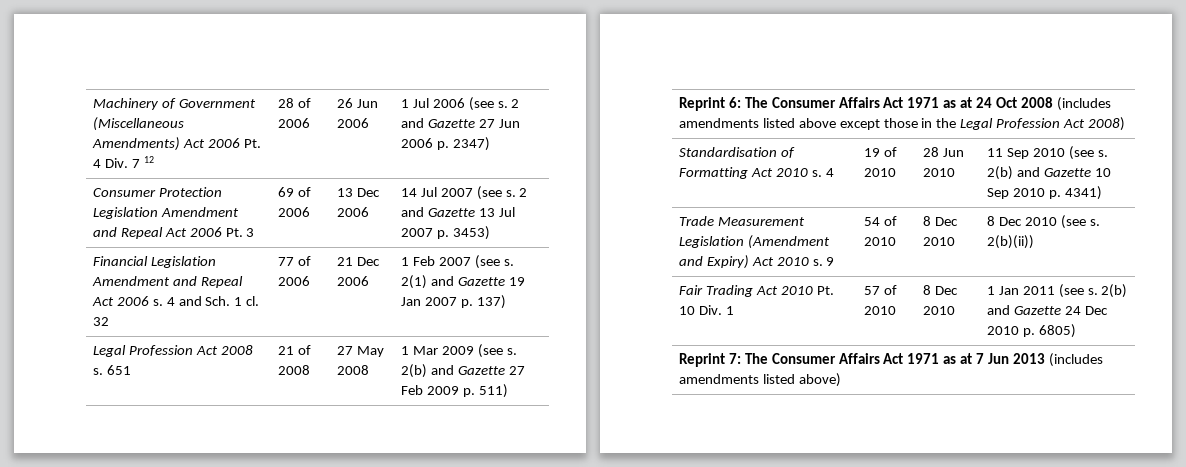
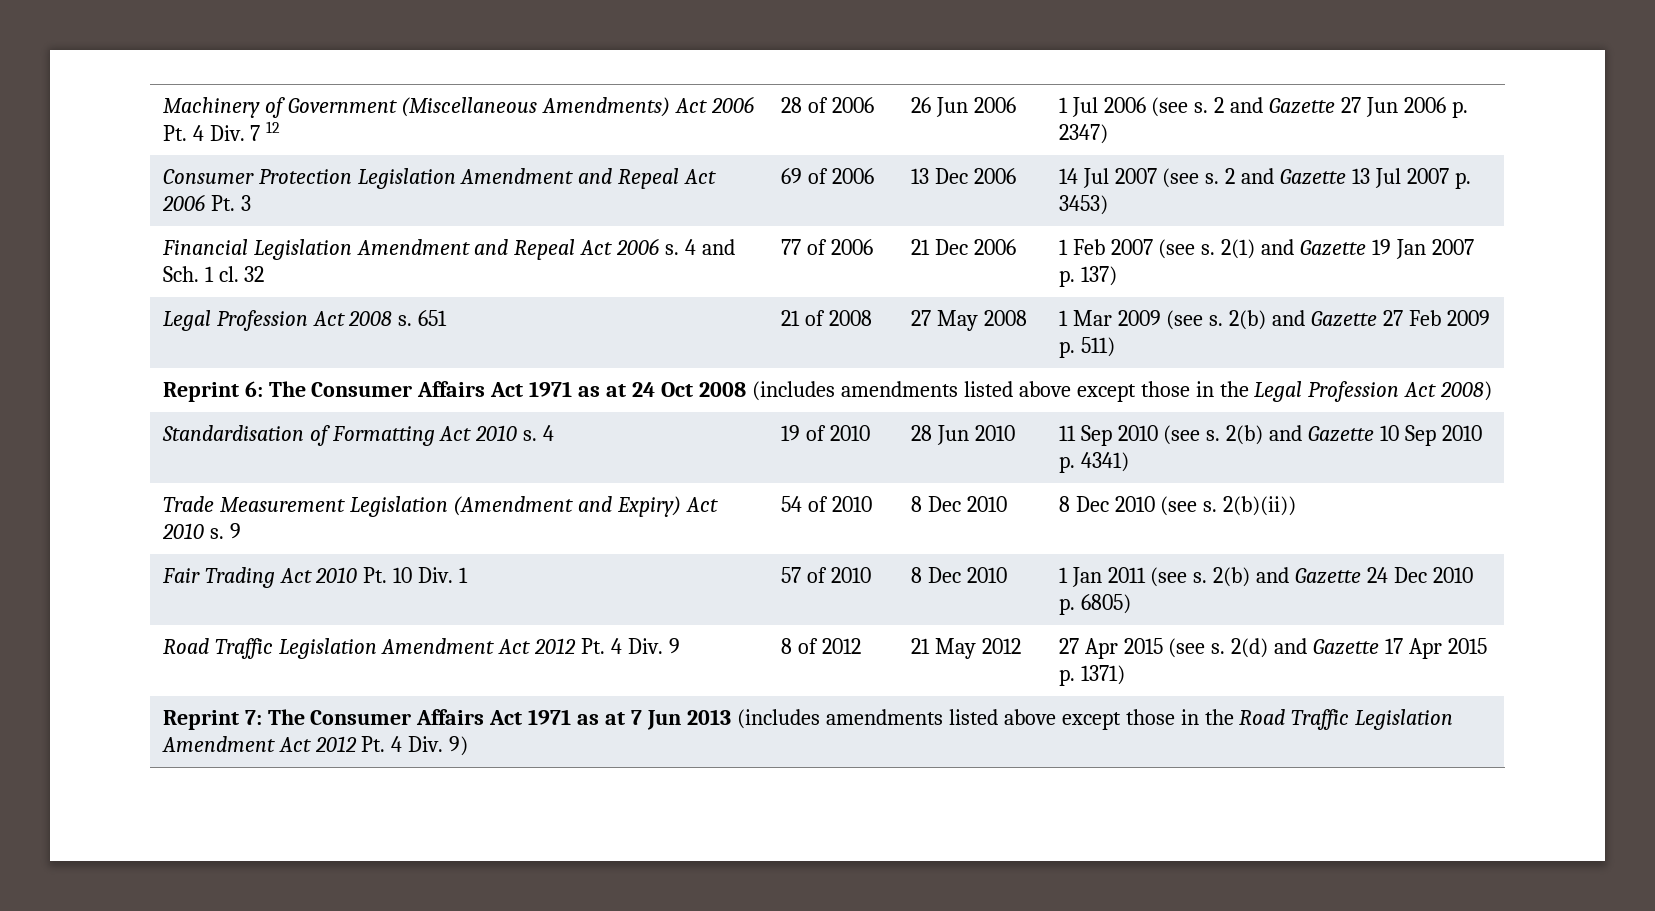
+ Road Traffic Legislation Amendment Act 2012 Pt. 4 Div. 9 | 8 of 2012 | 21 May 2012 | 27 Apr 2015 (see s. 2(d) and Gazette 17 Apr 2015 p. 1371)
- Reprint 7: The Consumer Affairs Act 1971 as at 7 Jun 2013 (includes amendments listed above)
+ Reprint 7: The Consumer Affairs Act 1971 as at 7 Jun 2013 (includes amendments listed above except those in the Road Traffic Legislation Amendment Act 2012 Pt. 4 Div. 9)

